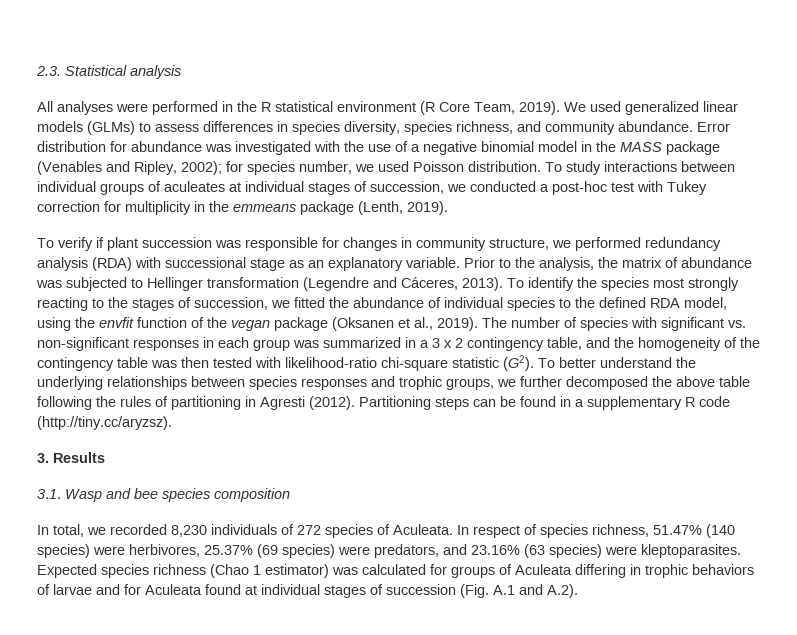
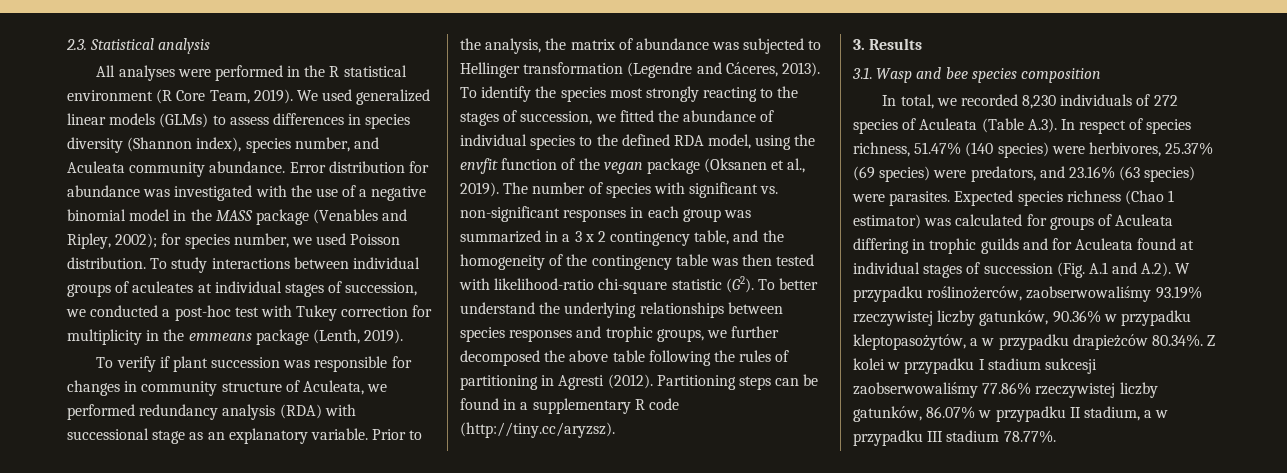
- We used generalized linear models (GLMs) to assess differences in species diversity, species richness, and community abundance.
+ We used generalized linear models (GLMs) to assess differences in species diversity (Shannon index), species number, and Aculeata community abundance.
- To verify if plant succession was responsible for changes in community structure, we performed redundancy analysis (RDA) with successional stage as an explanatory variable.
+ To verify if plant succession was responsible for changes in community structure of Aculeata, we performed redundancy analysis (RDA) with successional stage as an explanatory variable.
- In total, we recorded 8,230 individuals of 272 species of Aculeata. In respect of species richness, 51.47% (140 species) were herbivores, 25.37% (69 species) were predators, and 23.16% (63 species) were kleptoparasites.
+ In total, we recorded 8,230 individuals of 272 species of Aculeata (Table A.3). In respect of species richness, 51.47% (140 species) were herbivores, 25.37% (69 species) were predators, and 23.16% (63 species) were parasites.
- Expected species richness (Chao 1 estimator) was calculated for groups of Aculeata differing in trophic behaviors of larvae and for Aculeata found at individual stages of succession (Fig. A.1 and A.2).
+ Expected species richness (Chao 1 estimator) was calculated for groups of Aculeata differing in trophic guilds and for Aculeata found at individual stages of succession (Fig. A.1 and A.2). W przypadku roślinożerców, zaobserwowaliśmy 93.19% rzeczywistej liczby gatunków, 90.36% w przypadku kleptopasożytów, a w przypadku drapieżców 80.34%. Z kolei w przypadku I stadium sukcesji zaobserwowaliśmy 77.86% rzeczywistej liczby gatunków, 86.07% w przypadku II stadium, a w przypadku III stadium 78.77%.

